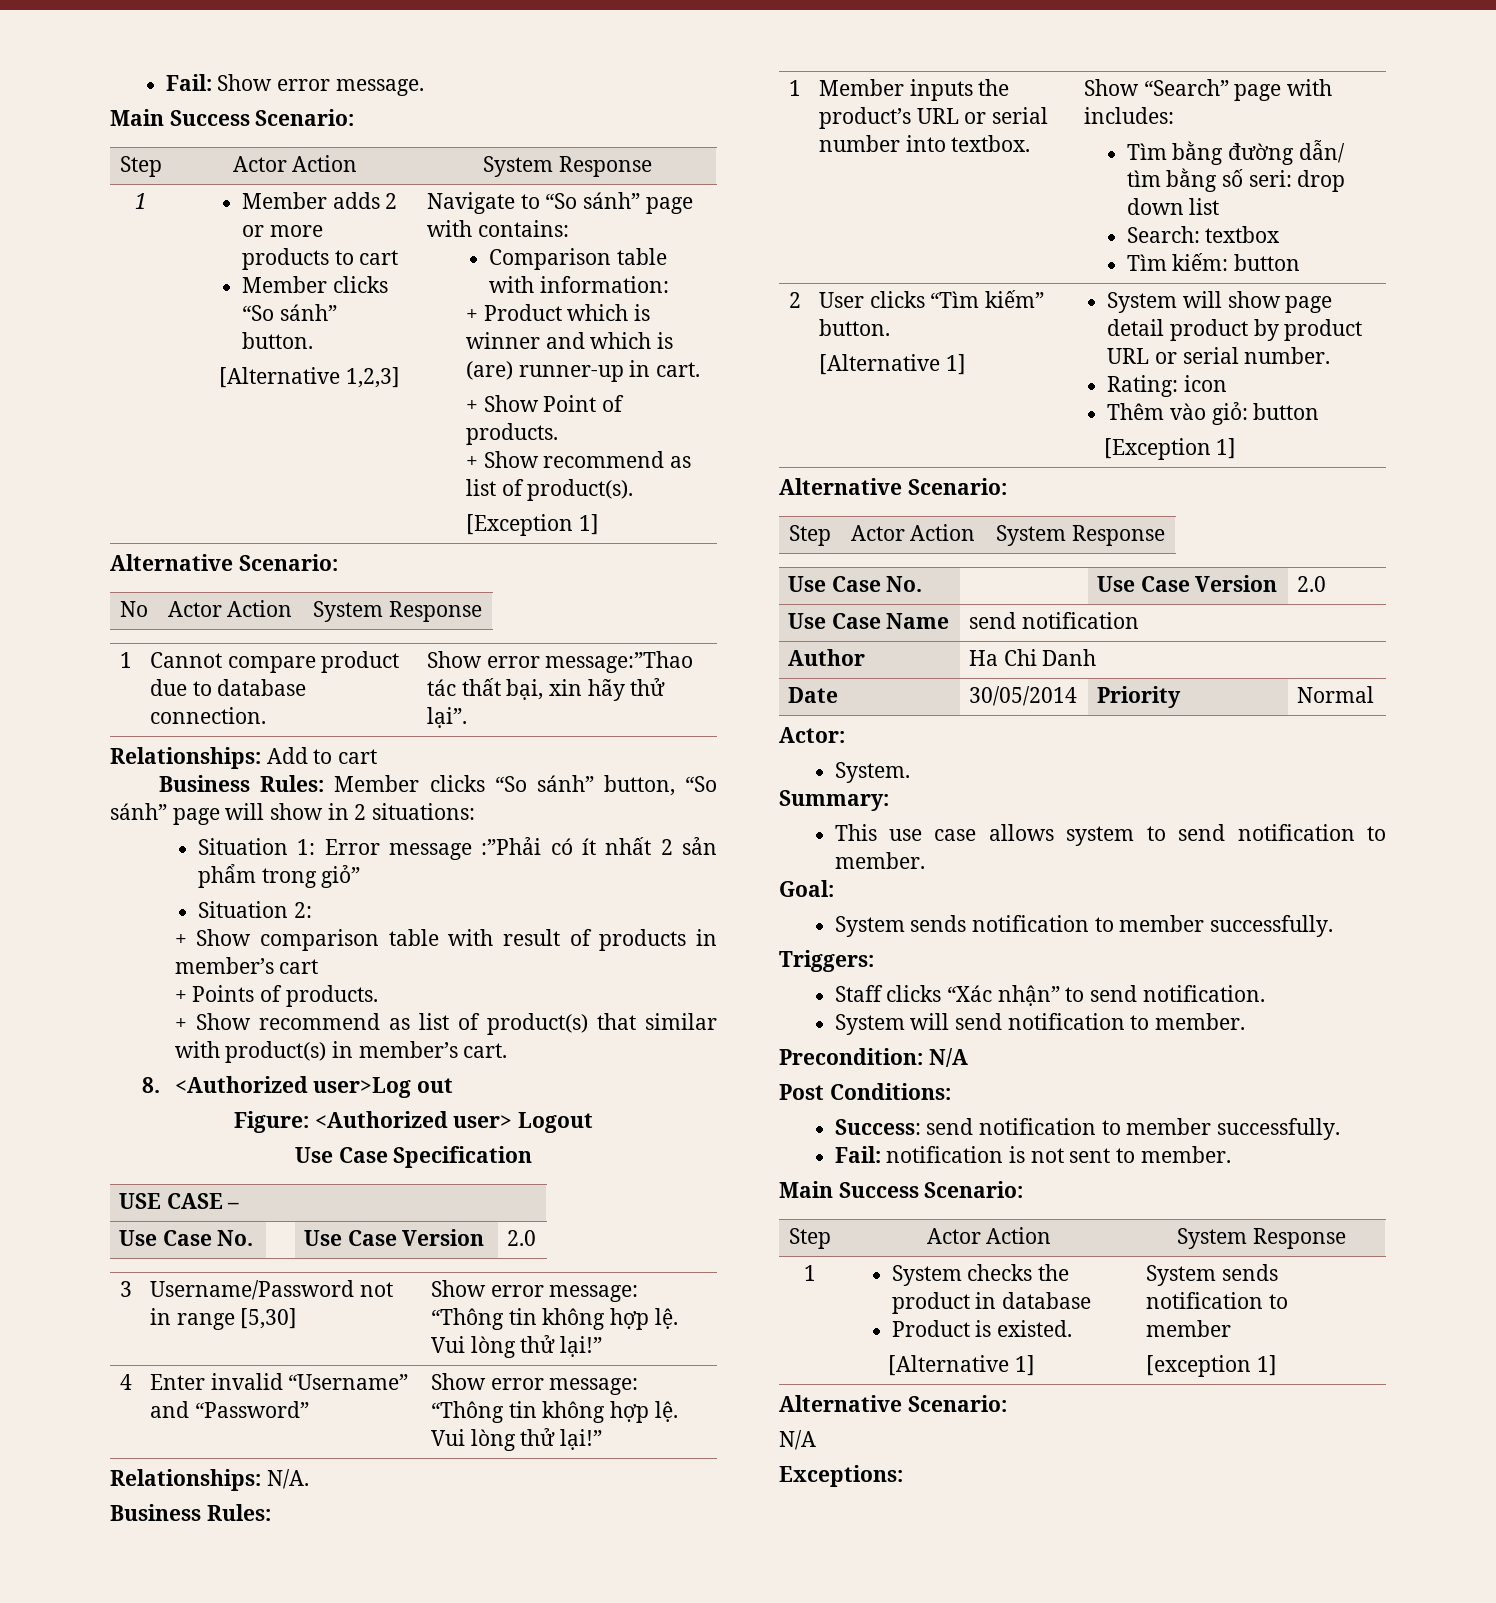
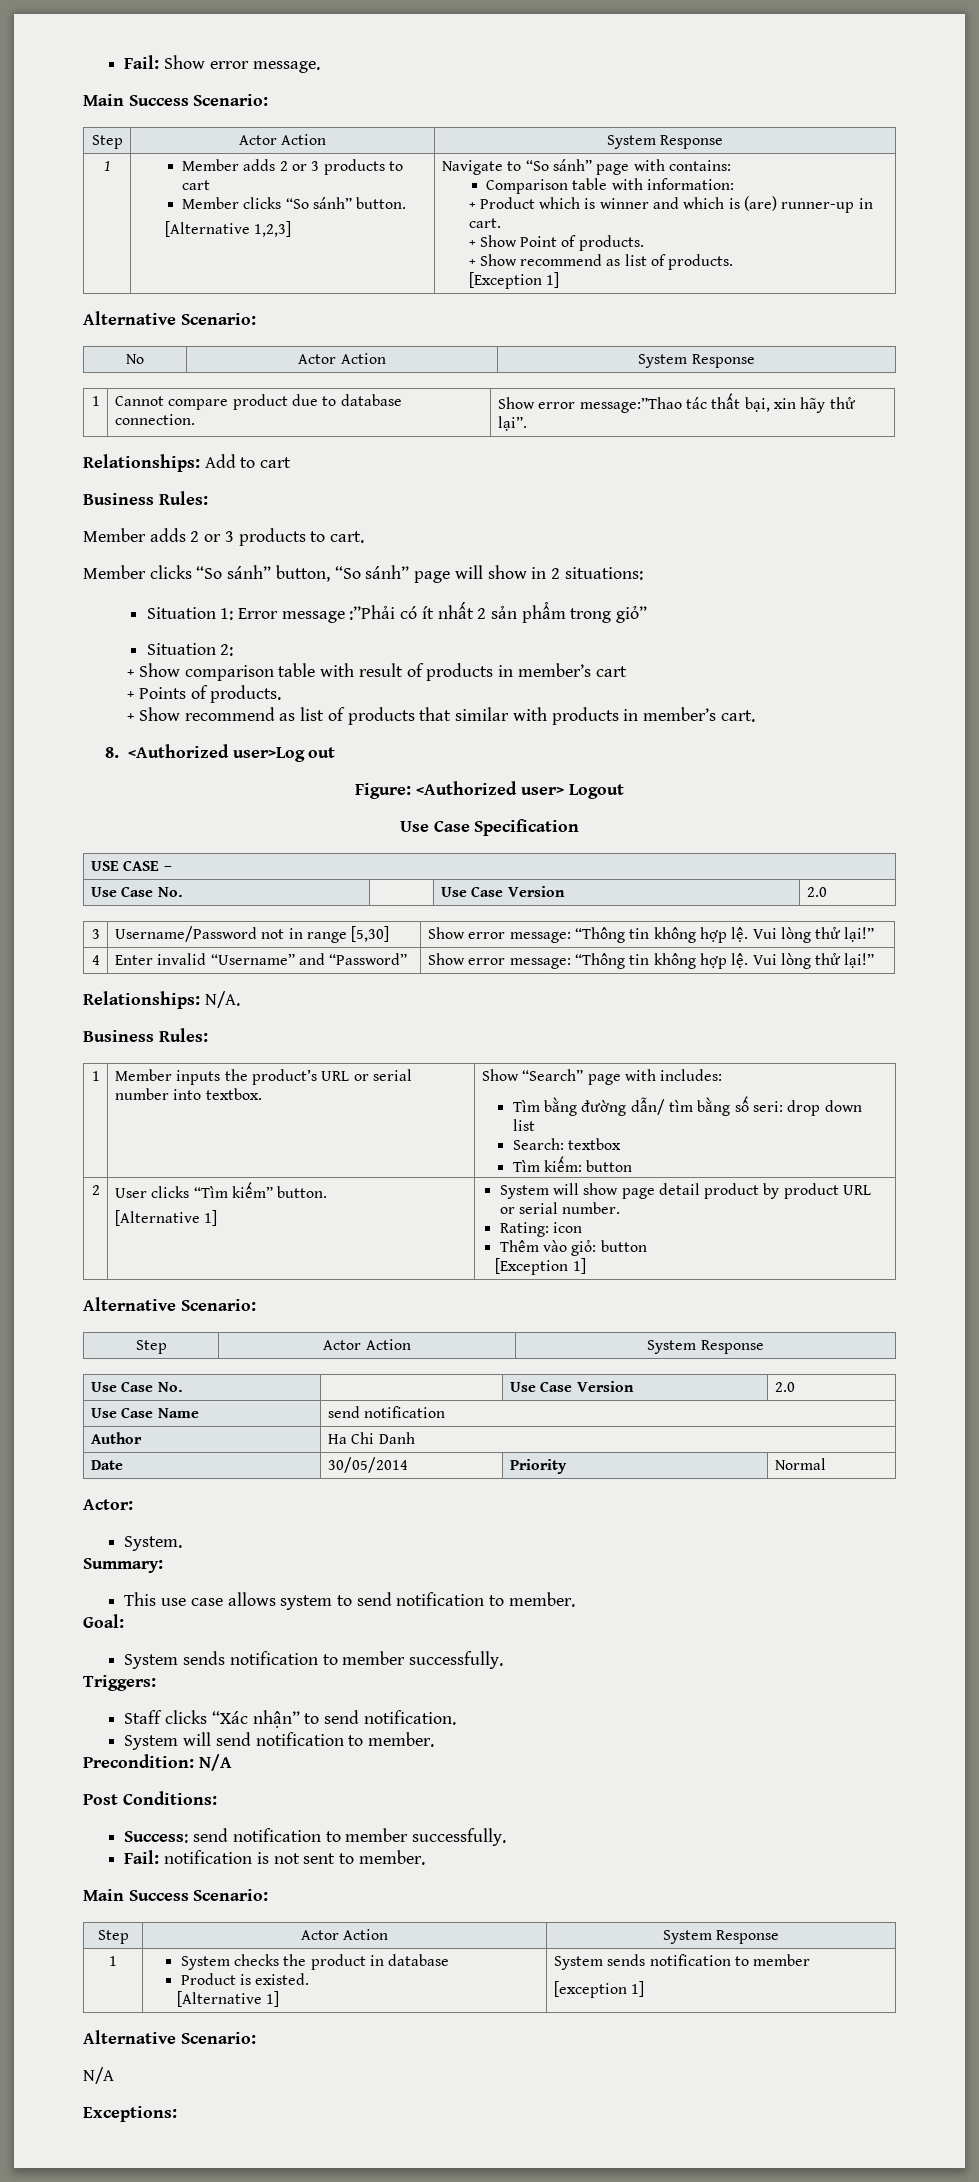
- Member adds 2 or more products to cart
+ Member adds 2 or 3 products to cart
- + Show recommend as list of product(s).
+ + Show recommend as list of products.
  Relationships: Add to cart
- Business Rules: Member clicks “So sánh” button, “So sánh” page will show in 2 situations:
+ Business Rules:
+ Member adds 2 or 3 products to cart.
+ Member clicks “So sánh” button, “So sánh” page will show in 2 situations:
- + Show recommend as list of product(s) that similar with product(s) in member’s cart.
+ + Show recommend as list of products that similar with products in member’s cart.

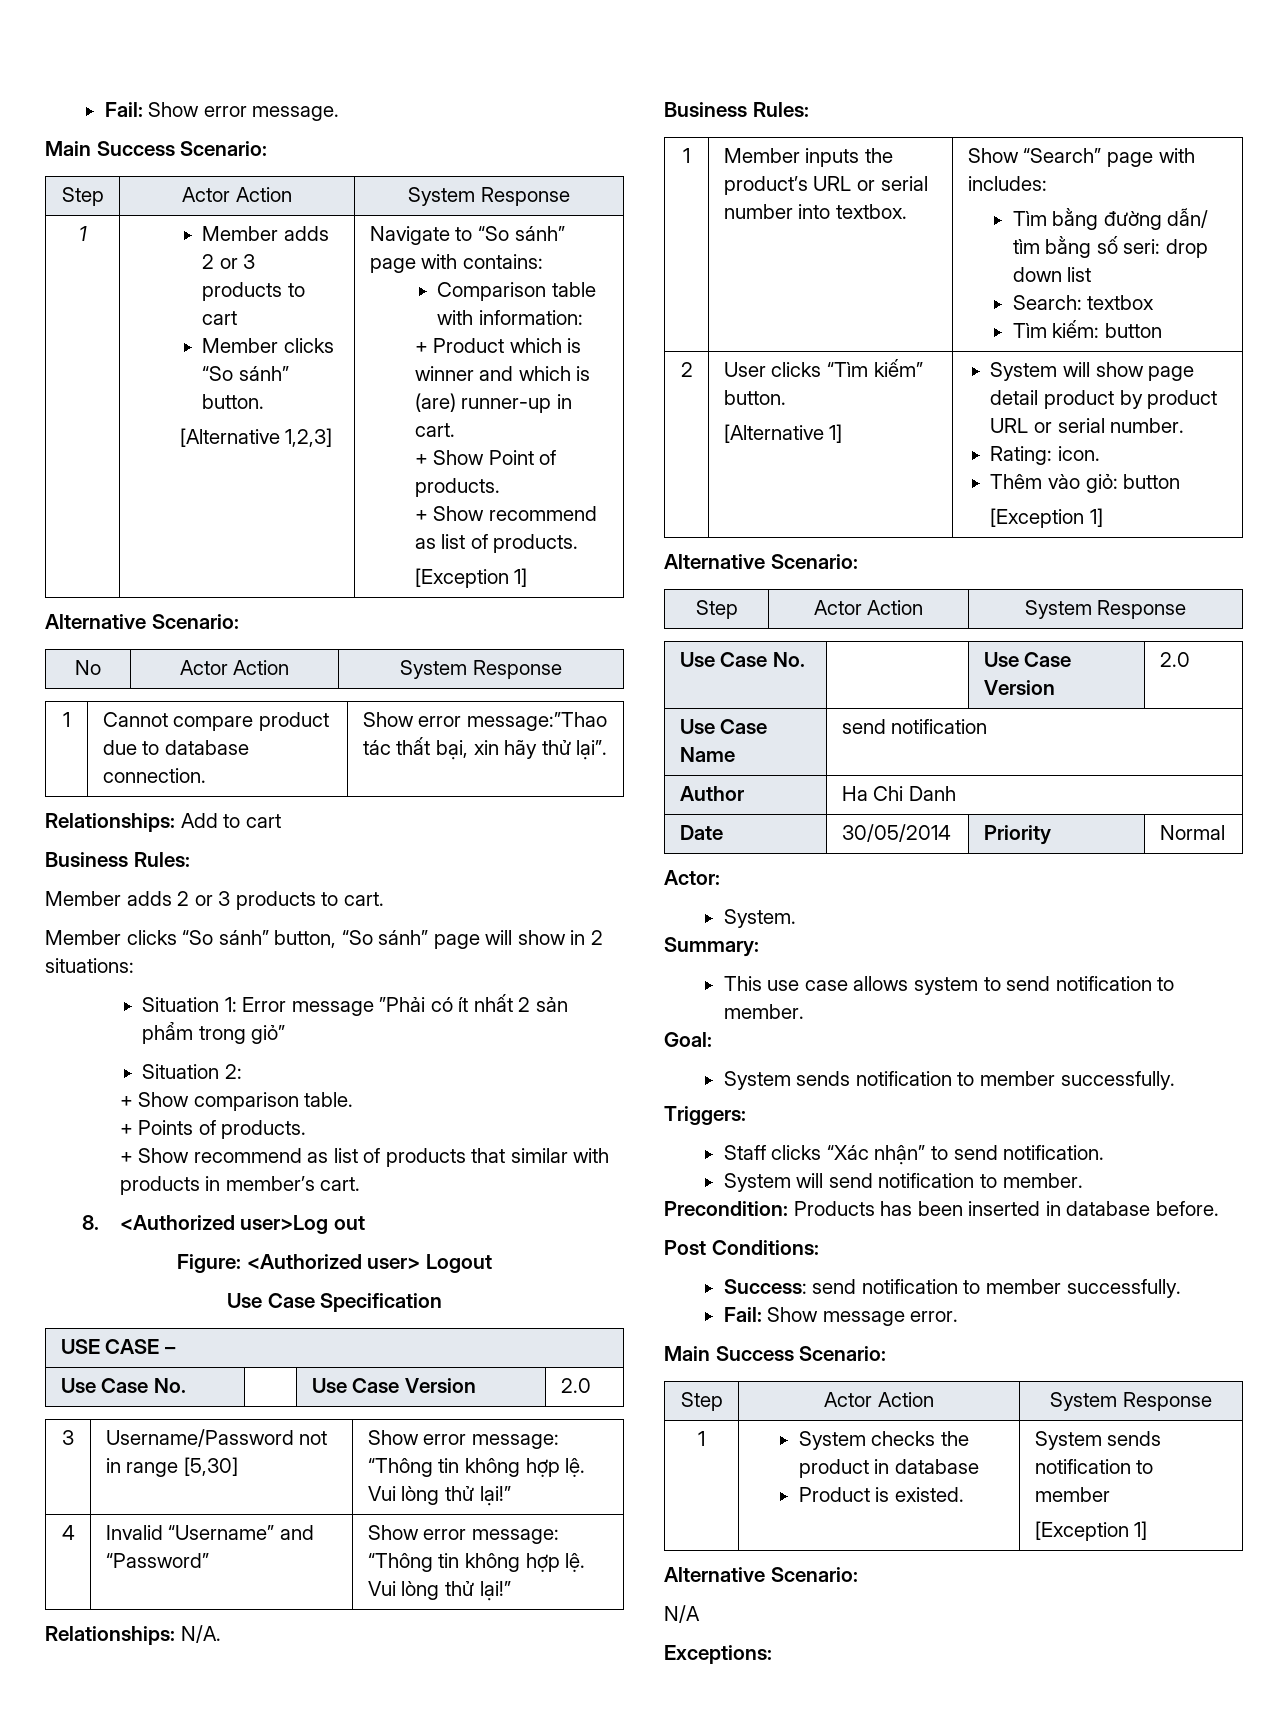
- Situation 1: Error message :”Phải có ít nhất 2 sản phẩm trong giỏ”
+ Situation 1: Error message ”Phải có ít nhất 2 sản phẩm trong giỏ”
- + Show comparison table with result of products in member’s cart
+ + Show comparison table.
- 4 | Enter invalid “Username” and “Password” | Show error message: “Thông tin không hợp lệ. Vui lòng thử lại!”
+ 4 | Invalid “Username” and “Password” | Show error message: “Thông tin không hợp lệ. Vui lòng thử lại!”
  2 | User clicks “Tìm kiếm” button.
  [Alternative 1] | System will show page detail product by product URL or serial number.
- Rating: icon
+ Rating: icon.
- Precondition: N/A
+ Precondition: Products has been inserted in database before.
- Fail: notification is not sent to member.
+ Fail: Show message error.
  1 | System checks the product in database
- Product is existed.
- [Alternative 1] | System sends notification to member
- [exception 1]
+ Product is existed. | System sends notification to member
+ [Exception 1]

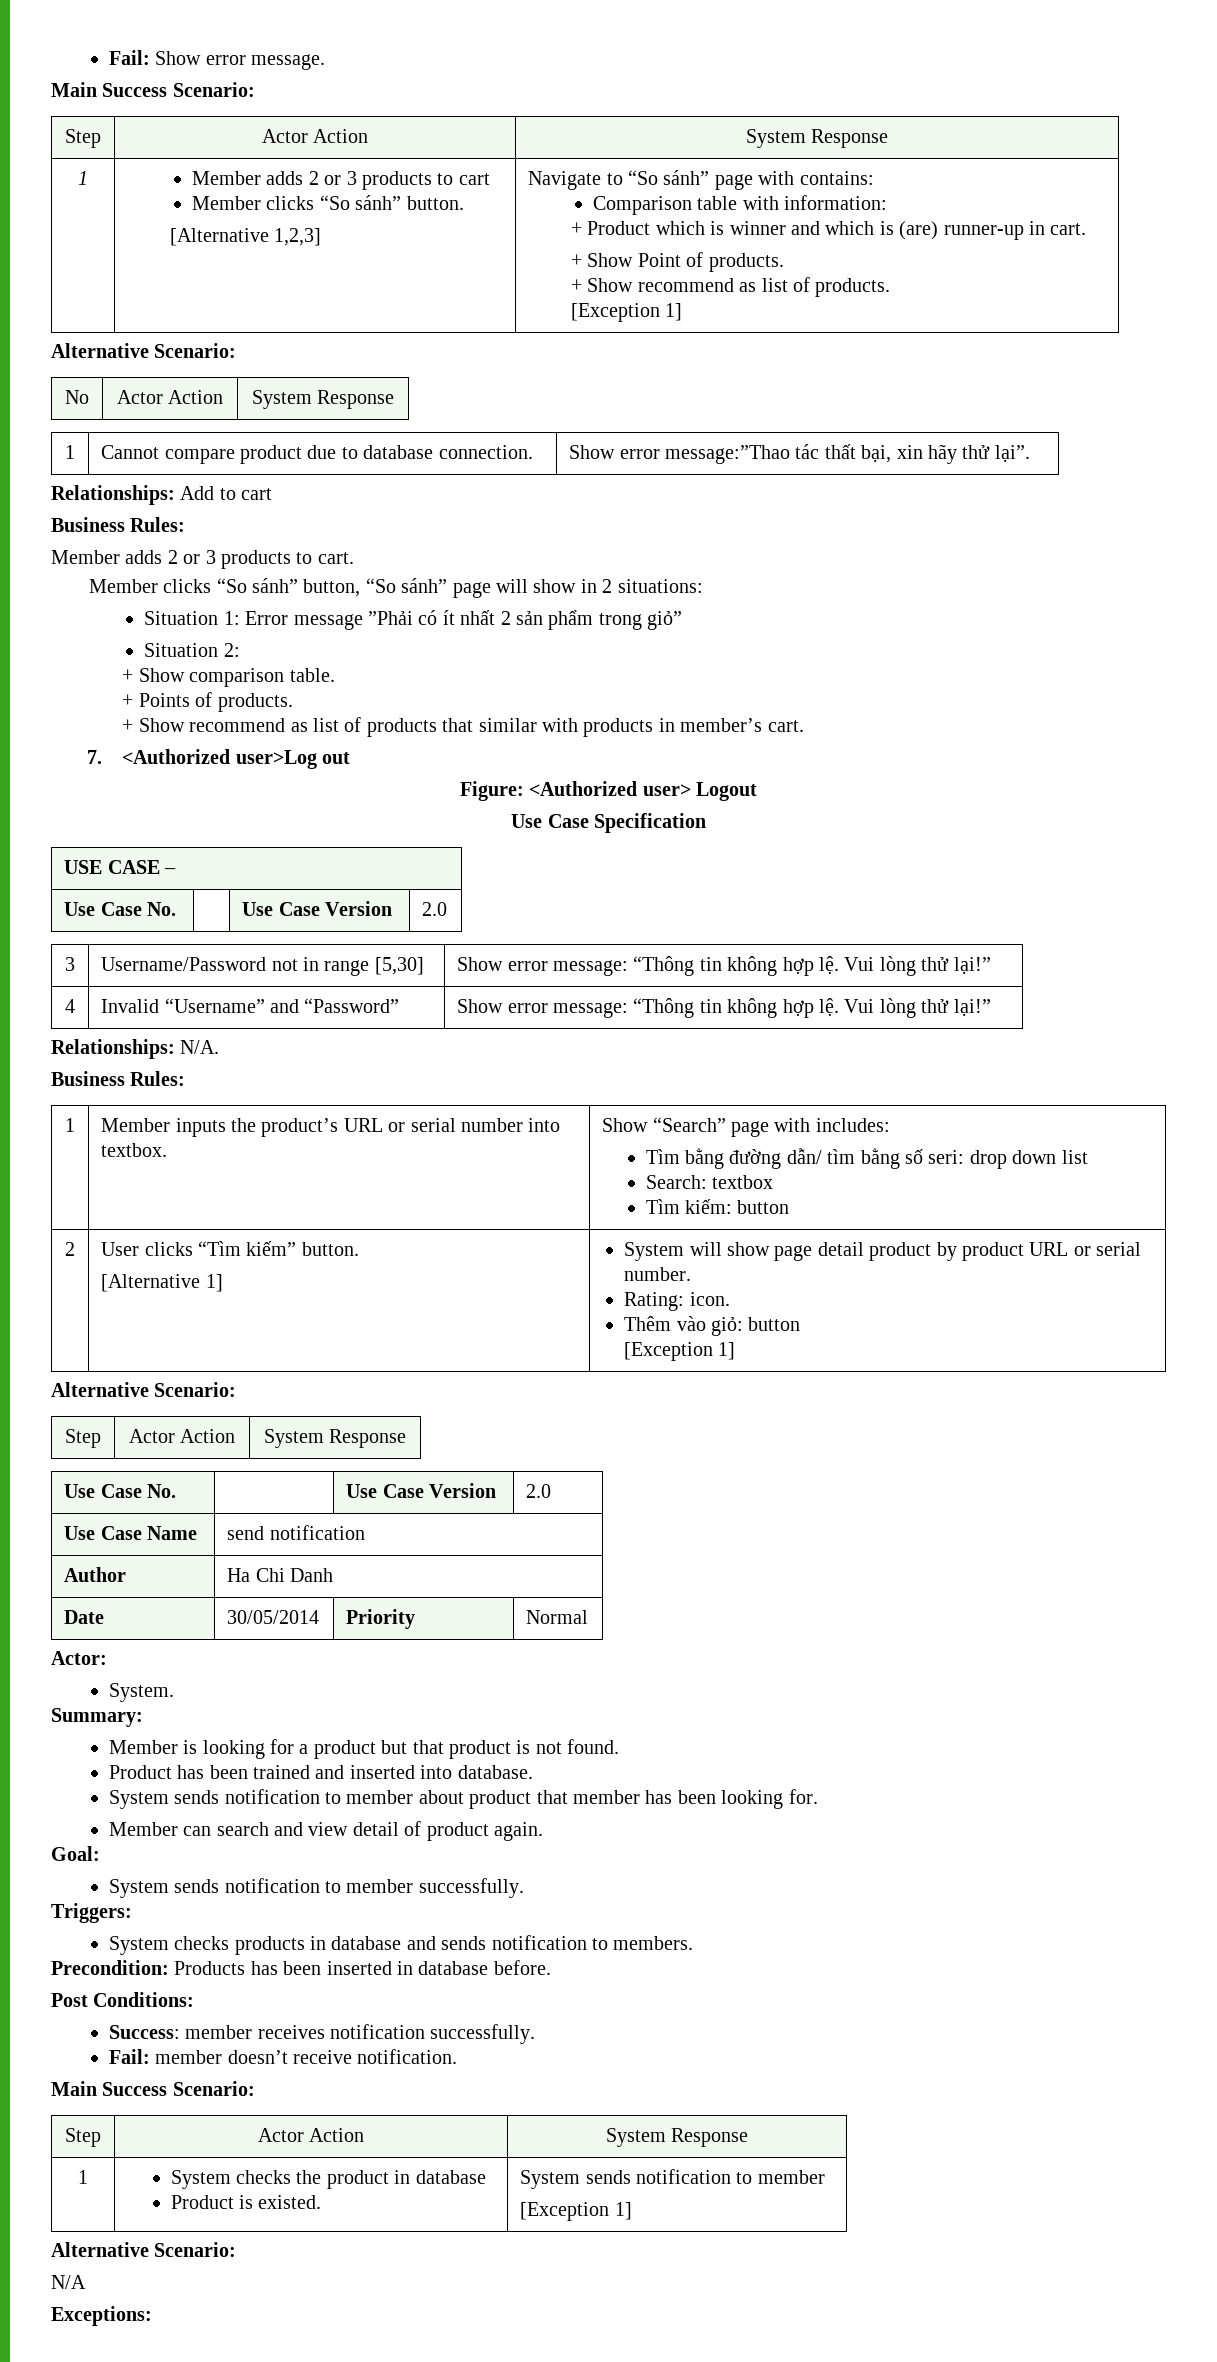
- 8. <Authorized user>Log out
+ 7. <Authorized user>Log out
- This use case allows system to send notification to member.
+ Member is looking for a product but that product is not found.
+ Product has been trained and inserted into database.
+ System sends notification to member about product that member has been looking for.
+ Member can search and view detail of product again.
- Staff clicks “Xác nhận” to send notification.
- System will send notification to member.
+ System checks products in database and sends notification to members.
- Success: send notification to member successfully.
- Fail: Show message error.
+ Success: member receives notification successfully.
+ Fail: member doesn’t receive notification.

